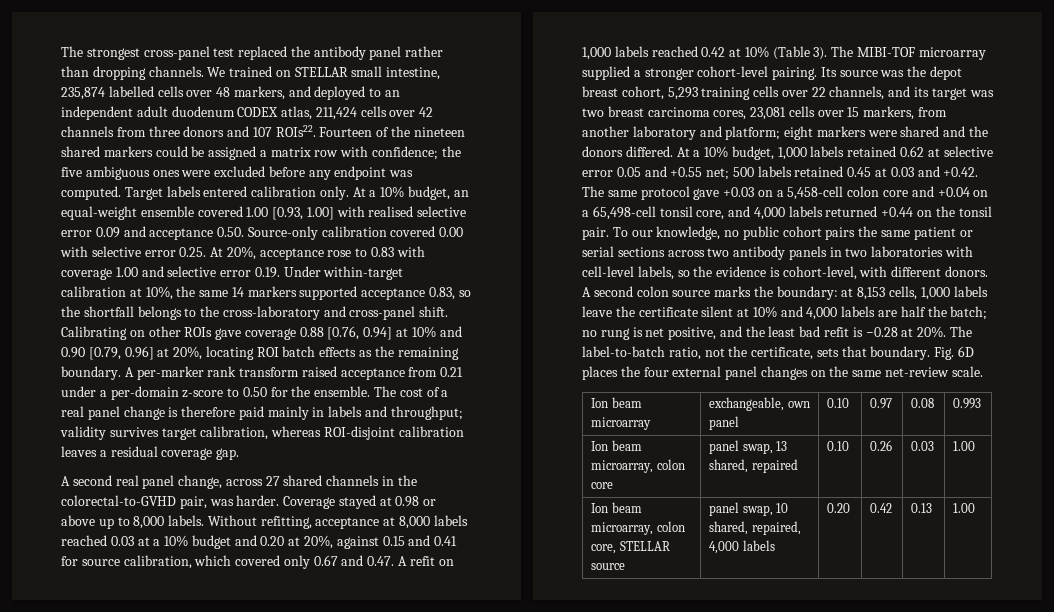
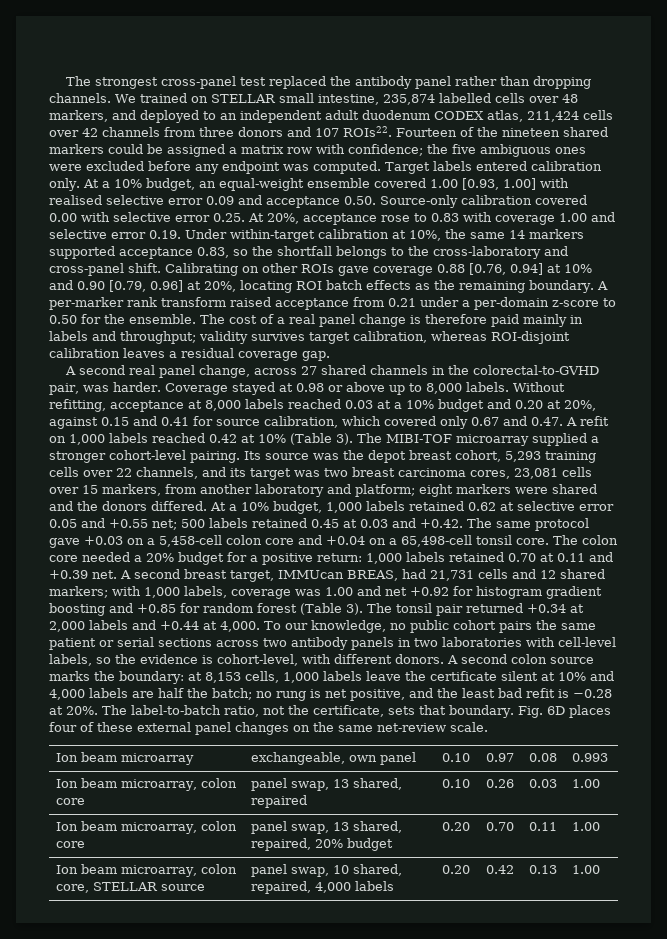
- At a 10% budget, 1,000 labels retained 0.62 at selective error 0.05 and +0.55 net; 500 labels retained 0.45 at 0.03 and +0.42. The same protocol gave +0.03 on a 5,458-cell colon core and +0.04 on a 65,498-cell tonsil core, and 4,000 labels returned +0.44 on the tonsil pair.
+ At a 10% budget, 1,000 labels retained 0.62 at selective error 0.05 and +0.55 net; 500 labels retained 0.45 at 0.03 and +0.42. The same protocol gave +0.03 on a 5,458-cell colon core and +0.04 on a 65,498-cell tonsil core. The colon core needed a 20% budget for a positive return: 1,000 labels retained 0.70 at 0.11 and +0.39 net. A second breast target, IMMUcan BREAS, had 21,731 cells and 12 shared markers; with 1,000 labels, coverage was 1.00 and net +0.92 for histogram gradient boosting and +0.85 for random forest (Table 3). The tonsil pair returned +0.34 at 2,000 labels and +0.44 at 4,000.
- Fig. 6D places the four external panel changes on the same net-review scale.
+ Fig. 6D places four of these external panel changes on the same net-review scale.
+ Ion beam microarray, colon core | panel swap, 13 shared, repaired, 20% budget | 0.20 | 0.70 | 0.11 | 1.00

